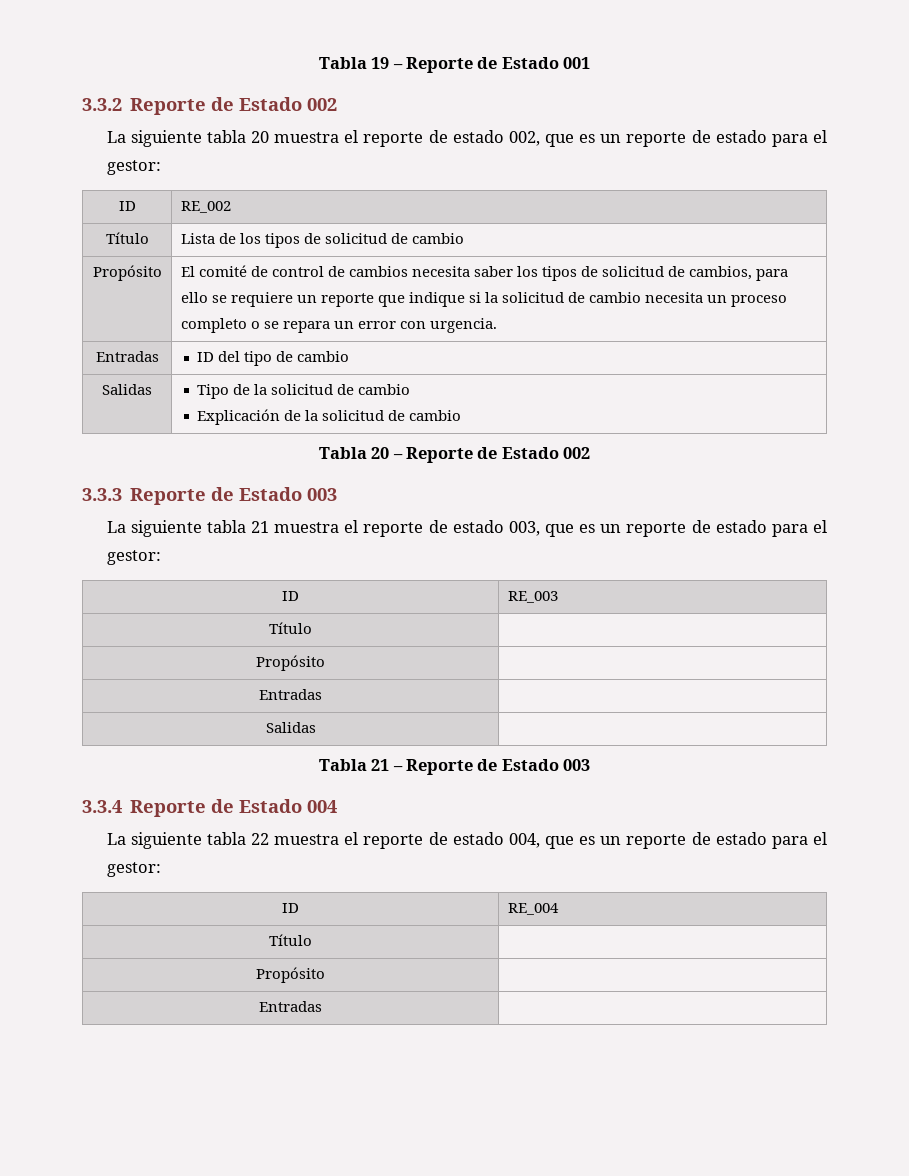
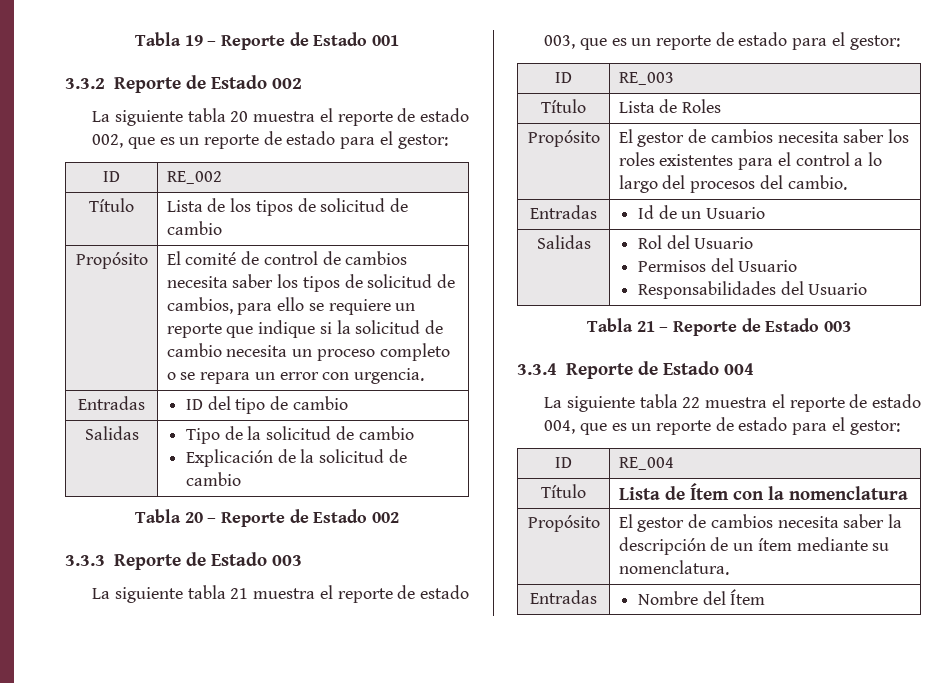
  ID | RE_003
- Título |
- Propósito |
- Entradas |
- Salidas |
+ Título | Lista de Roles
+ Propósito | El gestor de cambios necesita saber los roles existentes para el control a lo largo del procesos del cambio.
+ Entradas | Id de un Usuario
+ Salidas | Rol del Usuario
+ Permisos del Usuario
+ Responsabilidades del Usuario
  ID | RE_004
- Título |
- Propósito |
- Entradas |
+ Título | Lista de Ítem con la nomenclatura
+ Propósito | El gestor de cambios necesita saber la descripción de un ítem mediante su nomenclatura.
+ Entradas | Nombre del Ítem

